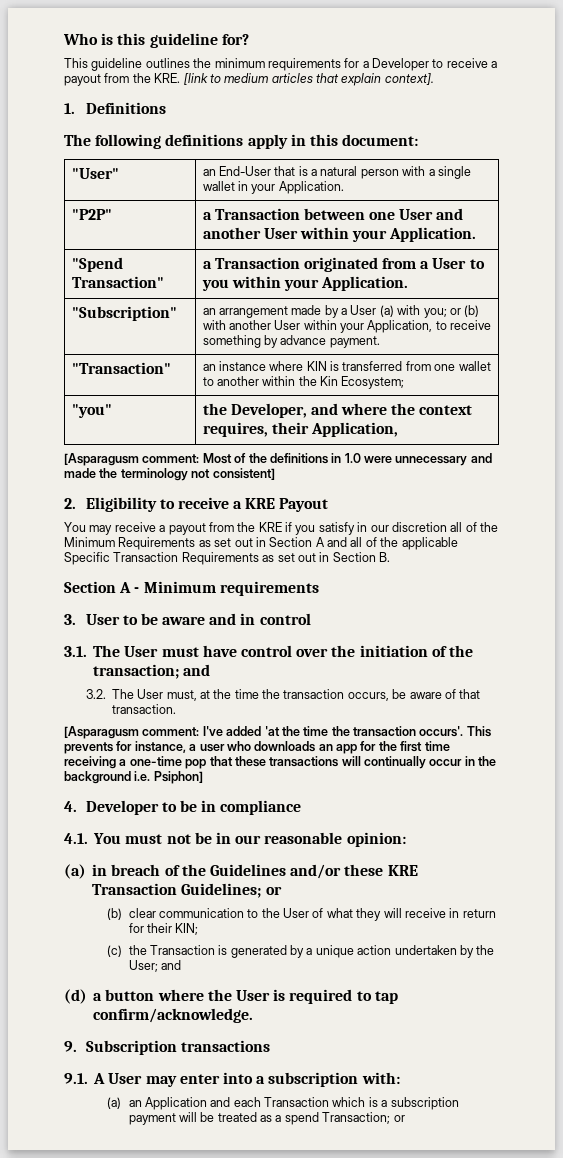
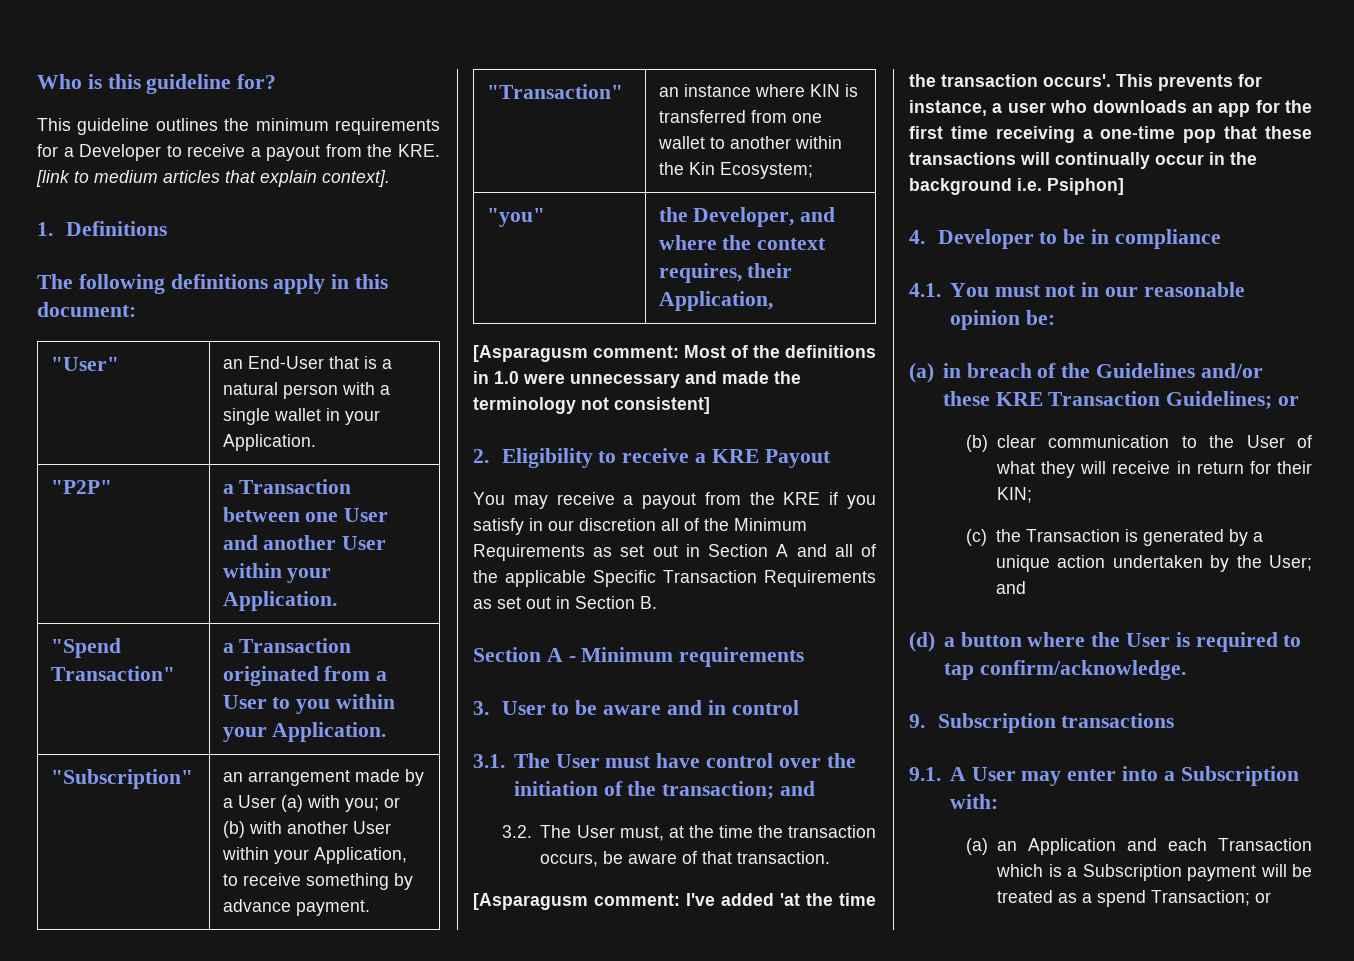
- 4.1. You must not be in our reasonable opinion:
+ 4.1. You must not in our reasonable opinion be:
- 9.1. A User may enter into a subscription with:
+ 9.1. A User may enter into a Subscription with:
- (a) an Application and each Transaction which is a subscription payment will be treated as a spend Transaction; or
+ (a) an Application and each Transaction which is a Subscription payment will be treated as a spend Transaction; or

